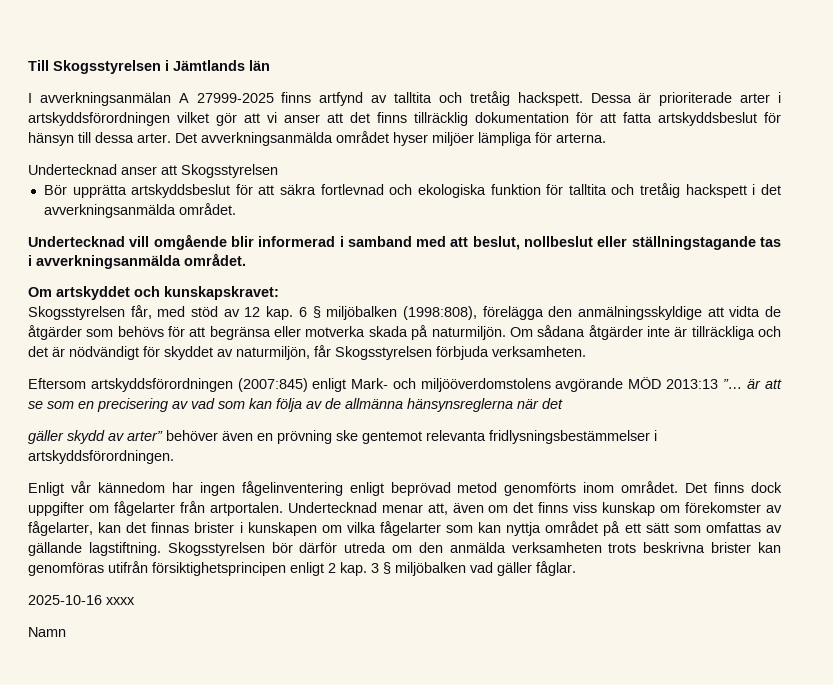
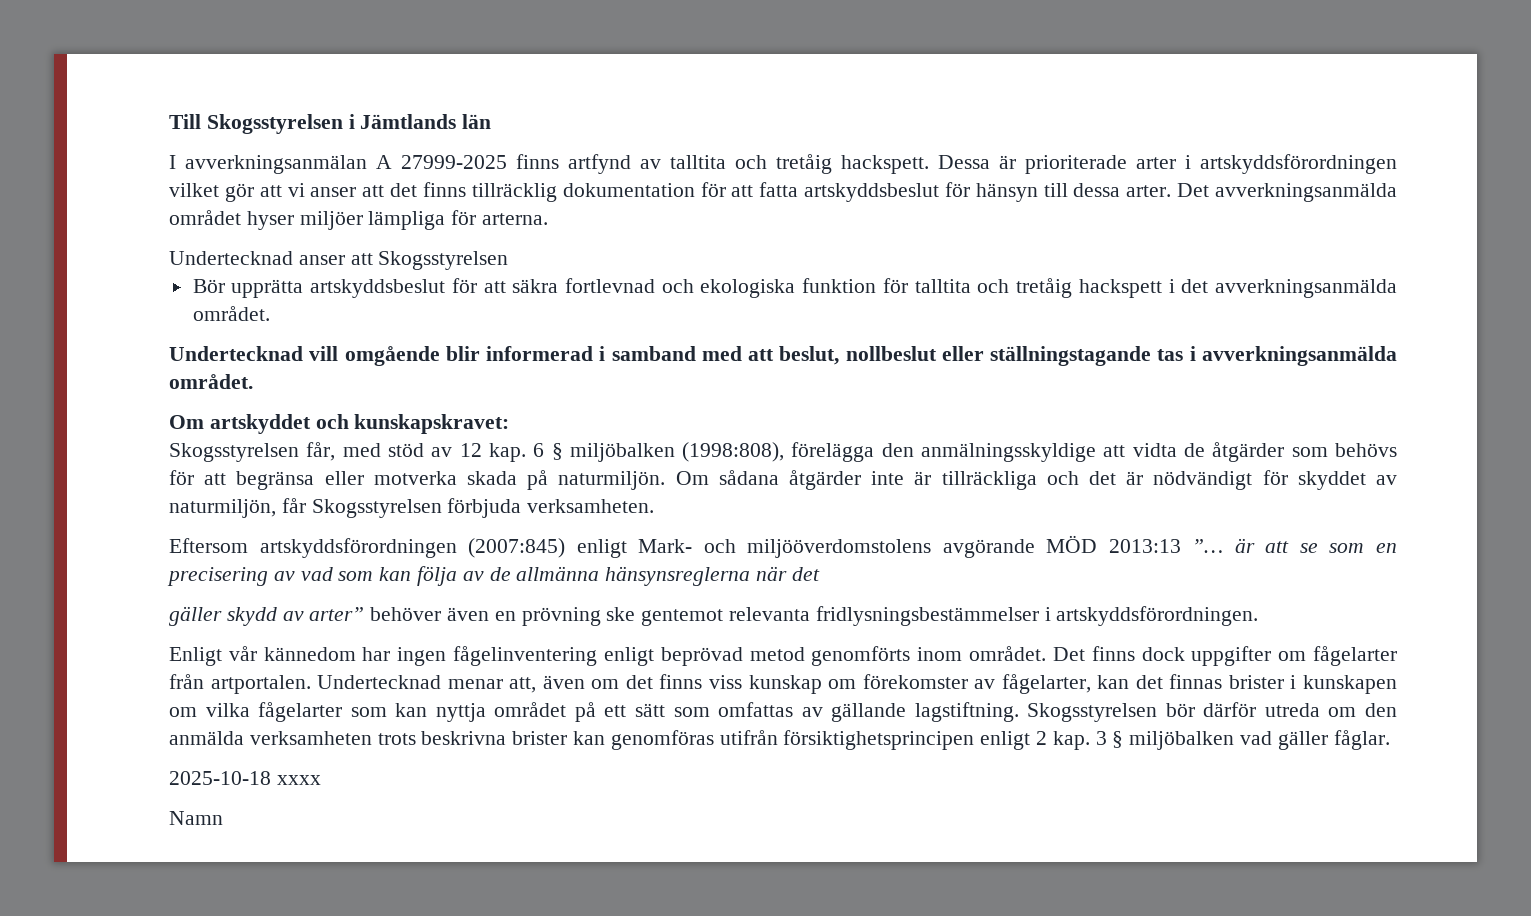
- 2025-10-16 xxxx
+ 2025-10-18 xxxx

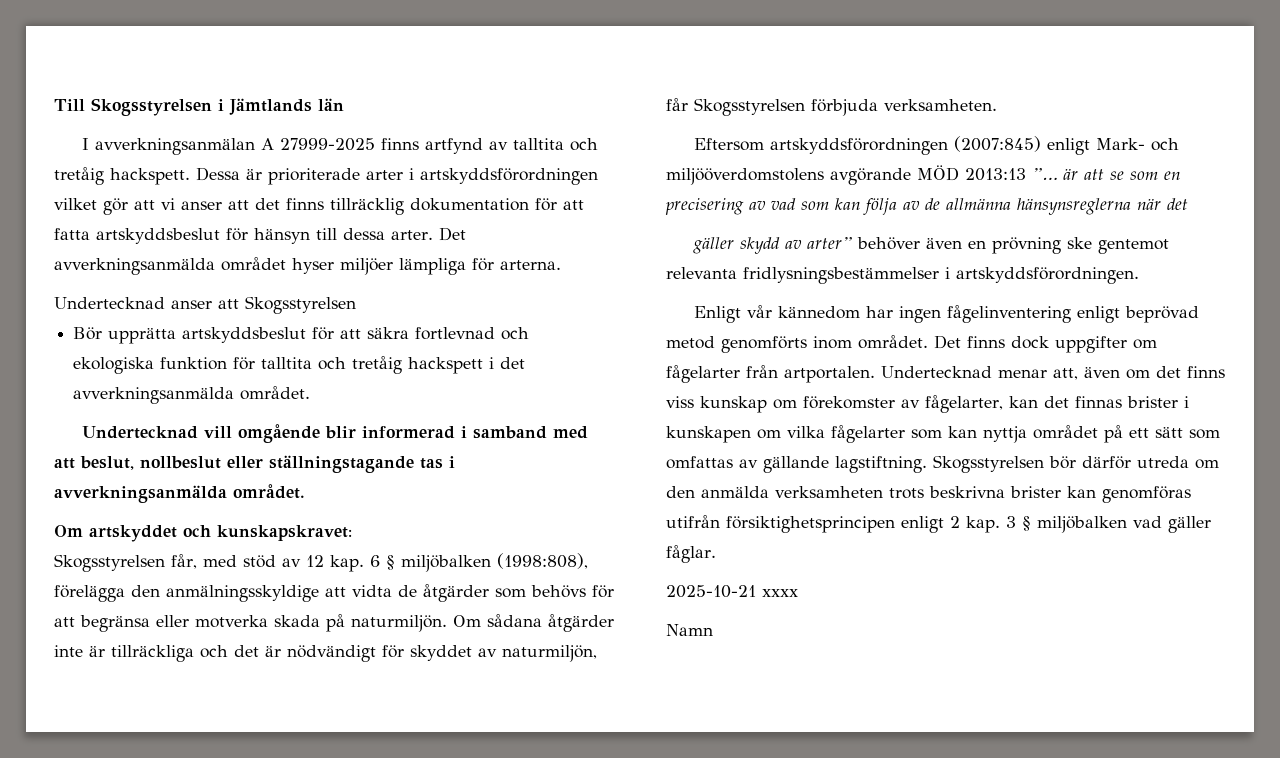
- 2025-10-18 xxxx
+ 2025-10-21 xxxx

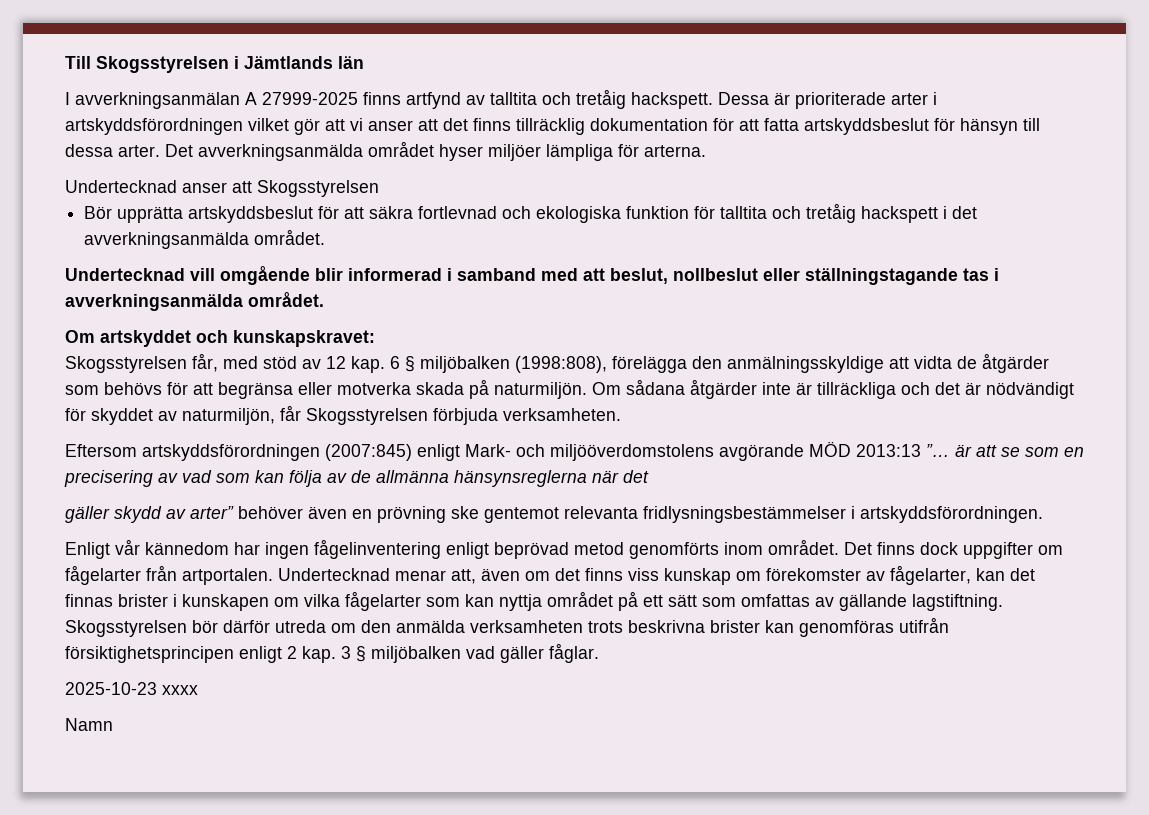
- 2025-10-21 xxxx
+ 2025-10-23 xxxx

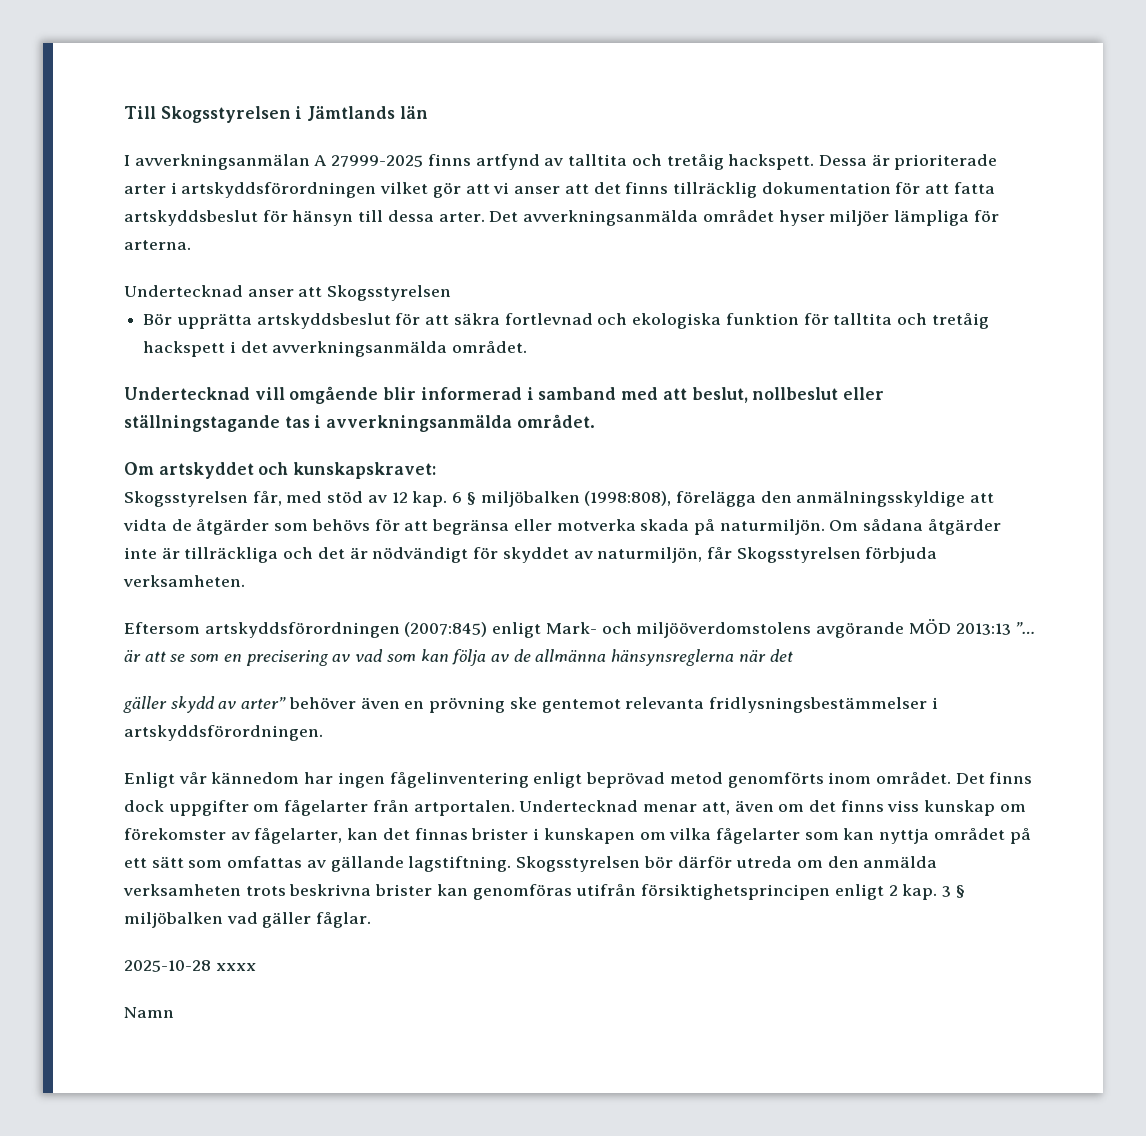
- 2025-10-23 xxxx
+ 2025-10-28 xxxx

